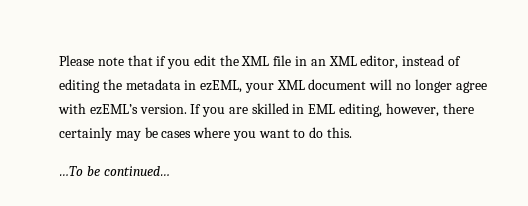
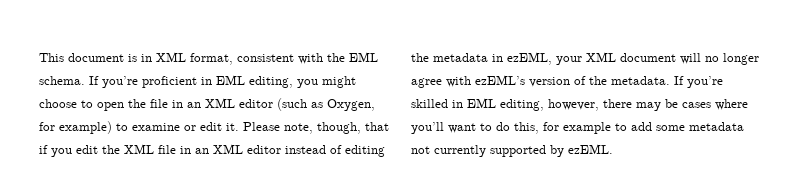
- Please note that if you edit the XML file in an XML editor, instead of editing the metadata in ezEML, your XML document will no longer agree with ezEML’s version. If you are skilled in EML editing, however, there certainly may be cases where you want to do this.
- …To be continued…
+ This document is in XML format, consistent with the EML schema. If you’re proficient in EML editing, you might choose to open the file in an XML editor (such as Oxygen, for example) to examine or edit it. Please note, though, that if you edit the XML file in an XML editor instead of editing the metadata in ezEML, your XML document will no longer agree with ezEML’s version of the metadata. If you’re skilled in EML editing, however, there may be cases where you’ll want to do this, for example to add some metadata not currently supported by ezEML.

